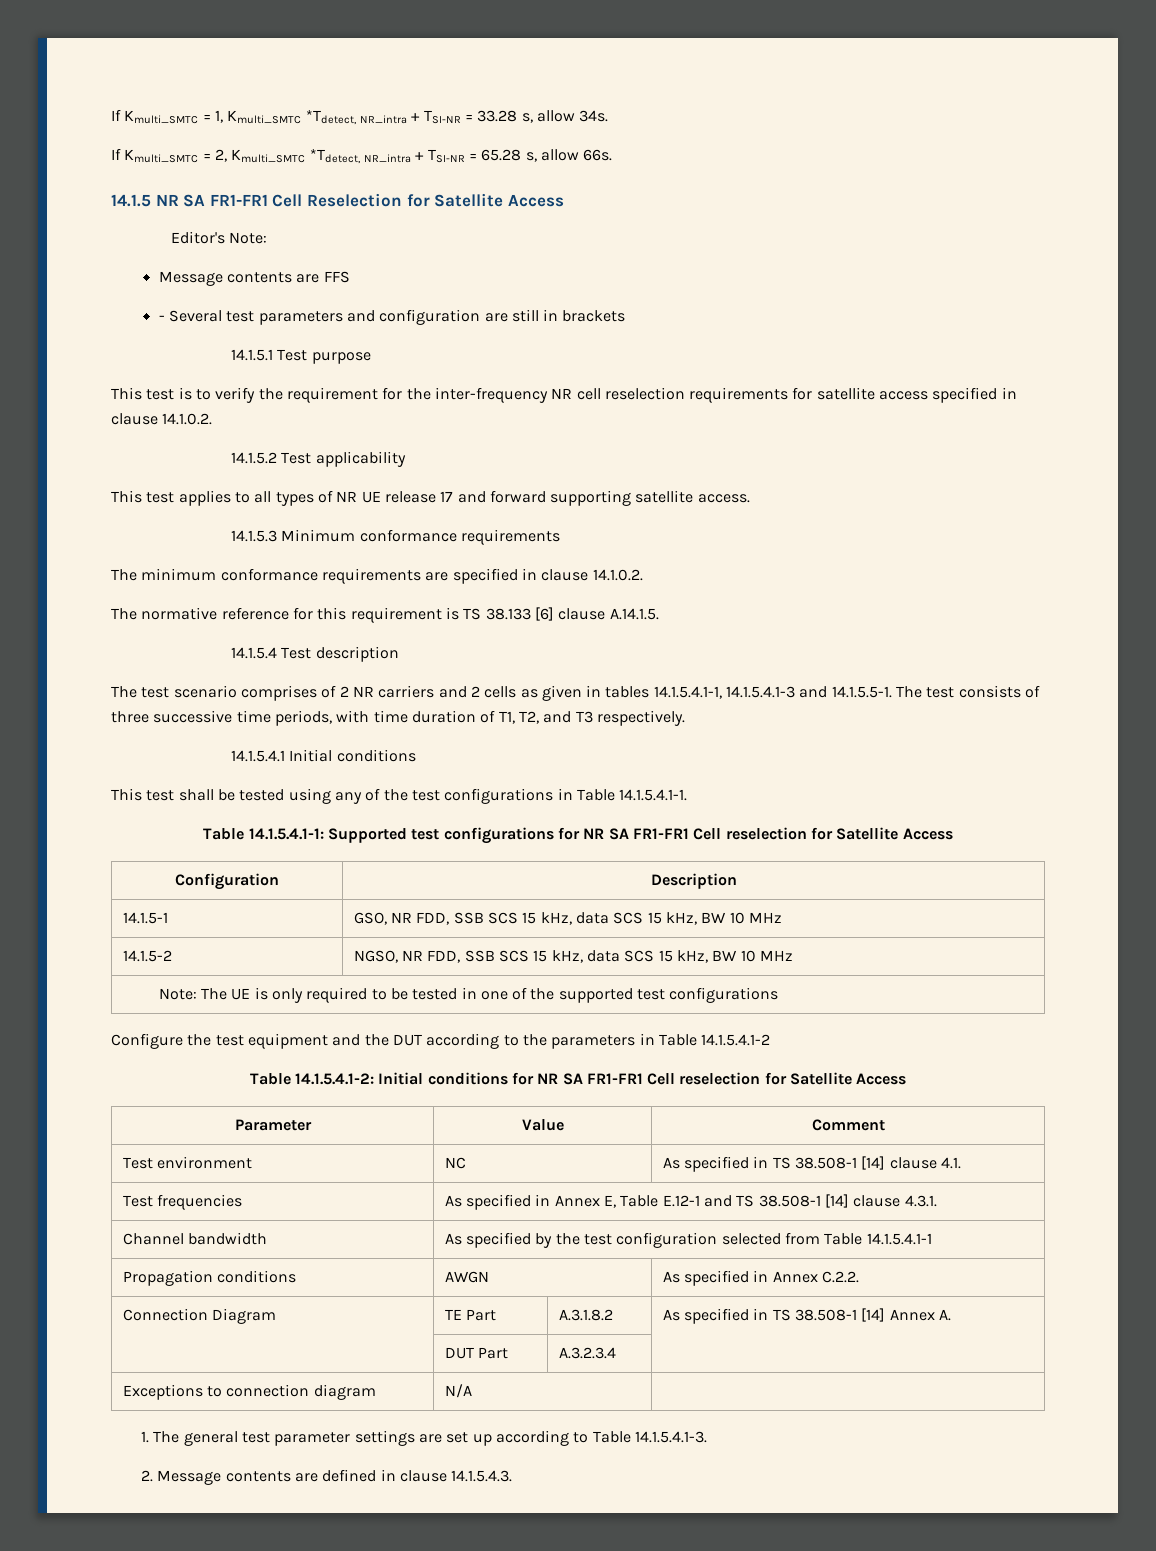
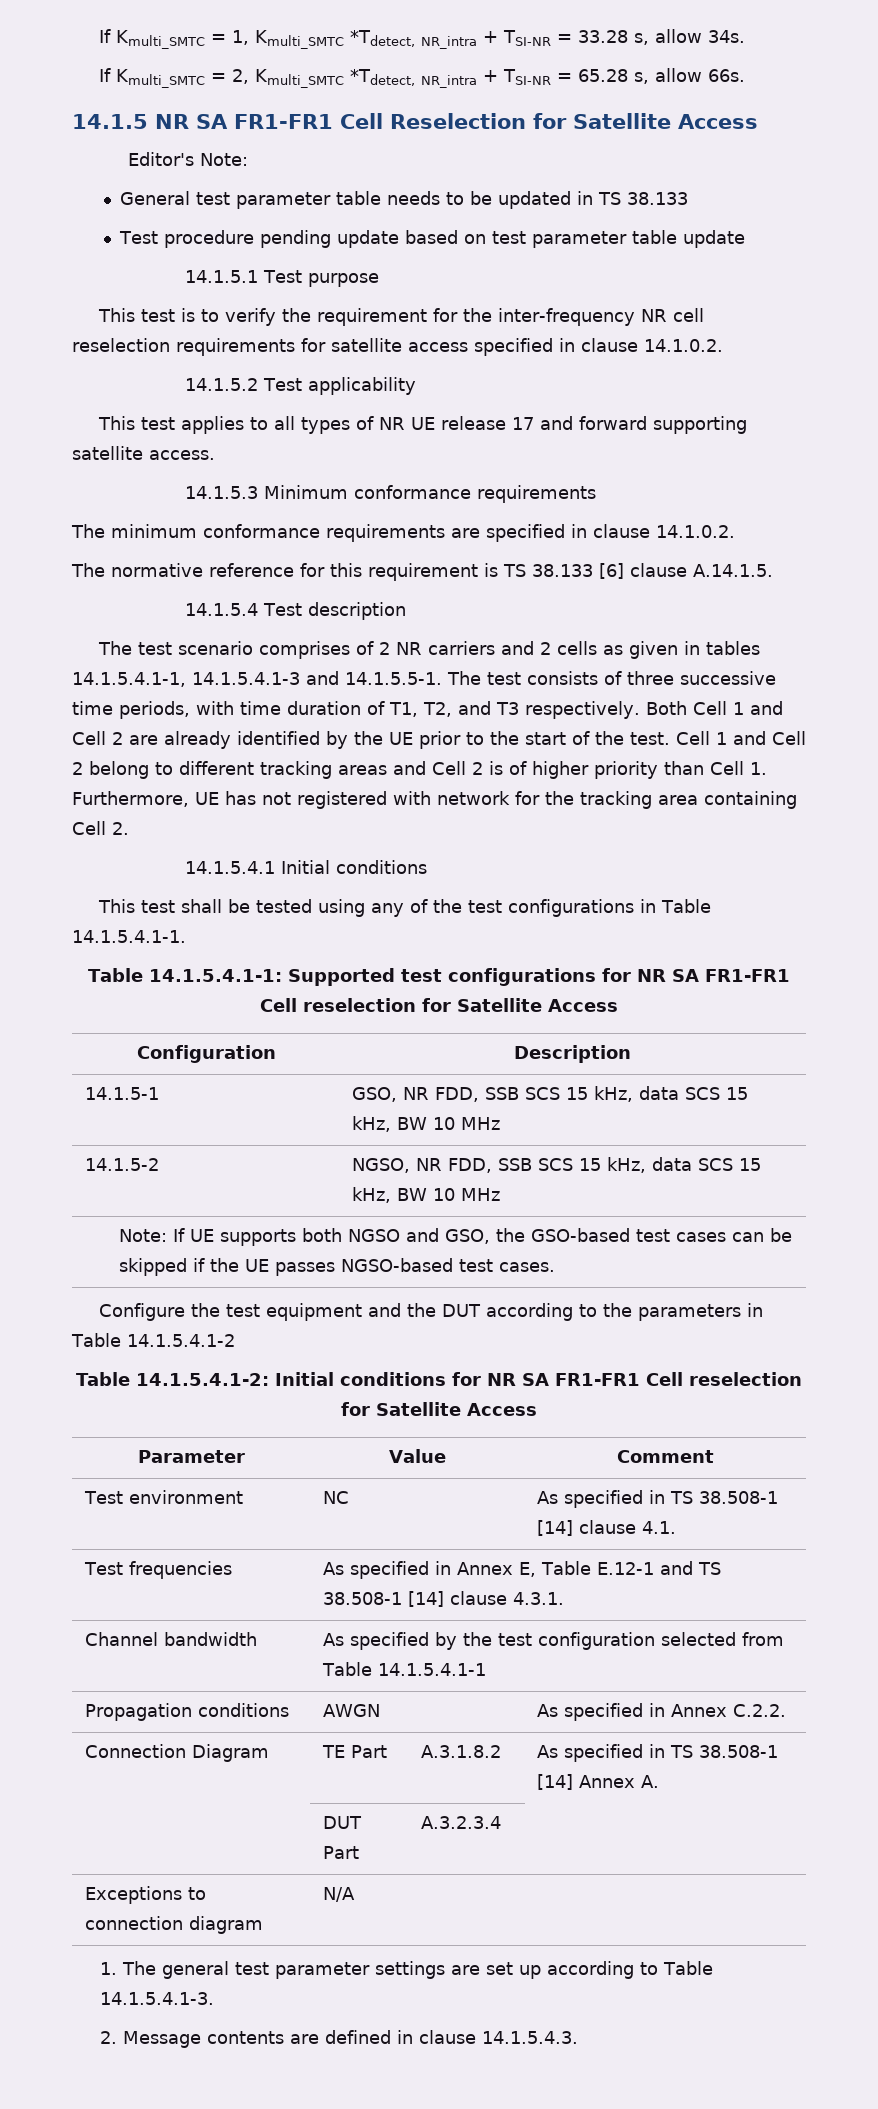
- Message contents are FFS
- - Several test parameters and configuration are still in brackets
+ General test parameter table needs to be updated in TS 38.133
+ Test procedure pending update based on test parameter table update
+ Both Cell 1 and Cell 2 are already identified by the UE prior to the start of the test. Cell 1 and Cell 2 belong to different tracking areas and Cell 2 is of higher priority than Cell 1. Furthermore, UE has not registered with network for the tracking area containing Cell 2.
- Note: The UE is only required to be tested in one of the supported test configurations
+ Note: If UE supports both NGSO and GSO, the GSO-based test cases can be skipped if the UE passes NGSO-based test cases.

